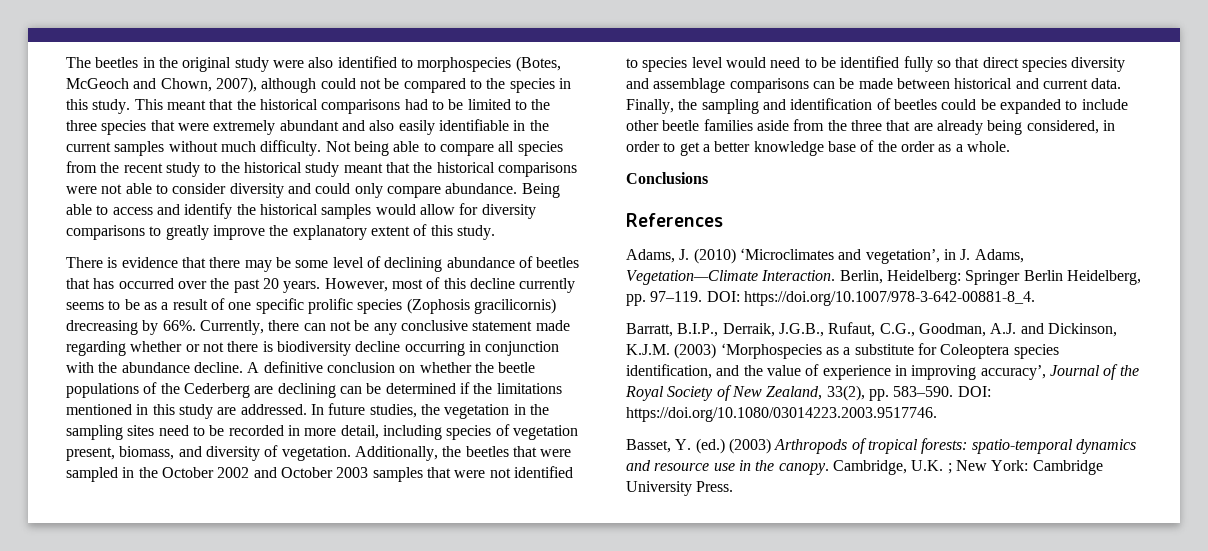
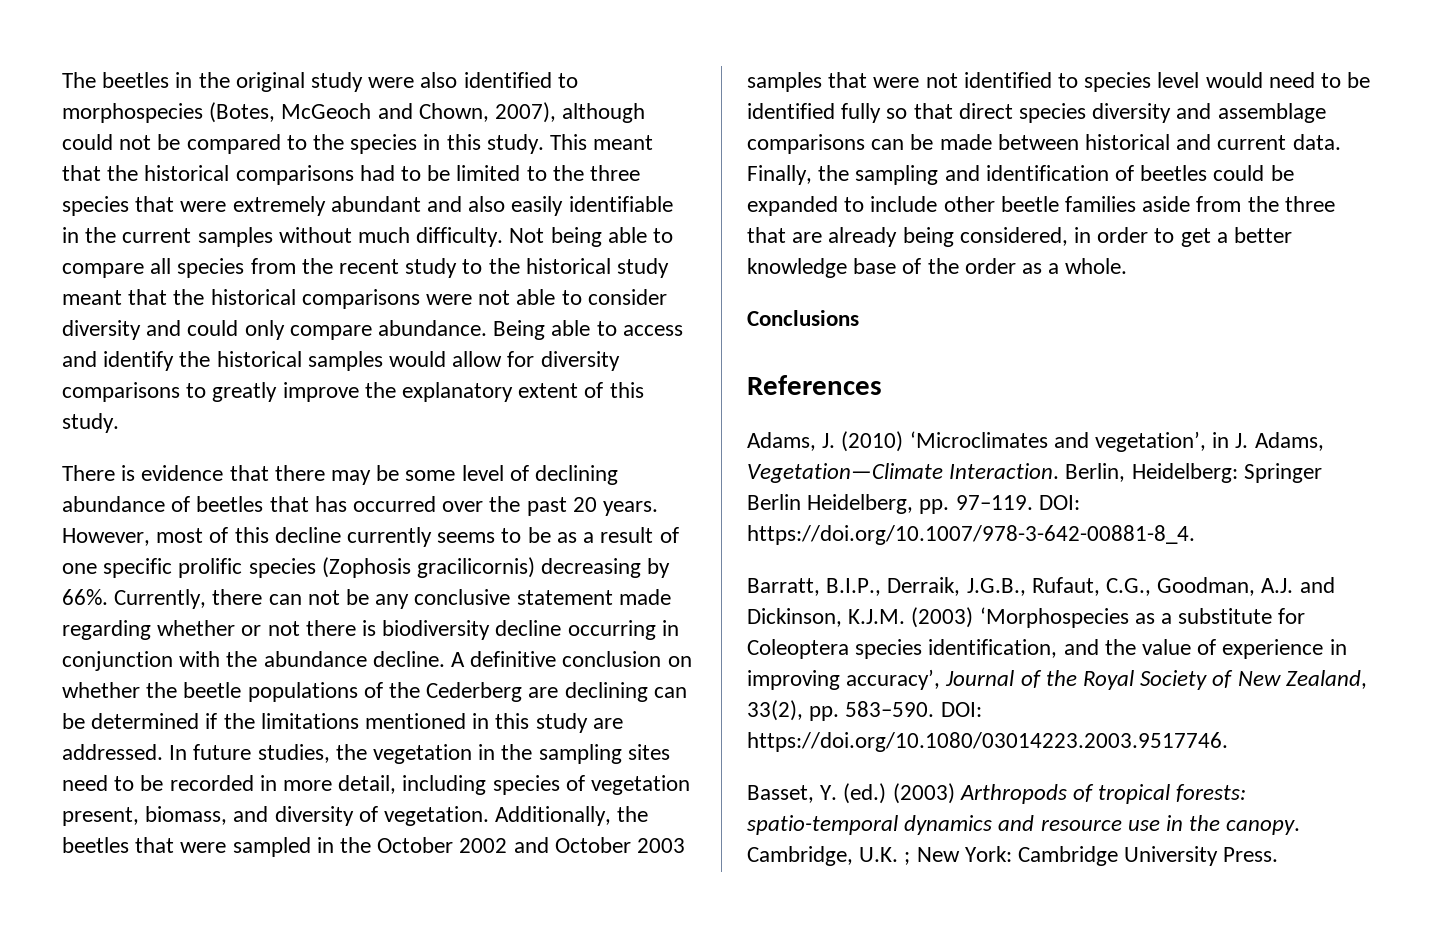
- However, most of this decline currently seems to be as a result of one specific prolific species (Zophosis gracilicornis) drecreasing by 66%.
+ However, most of this decline currently seems to be as a result of one specific prolific species (Zophosis gracilicornis) decreasing by 66%.

